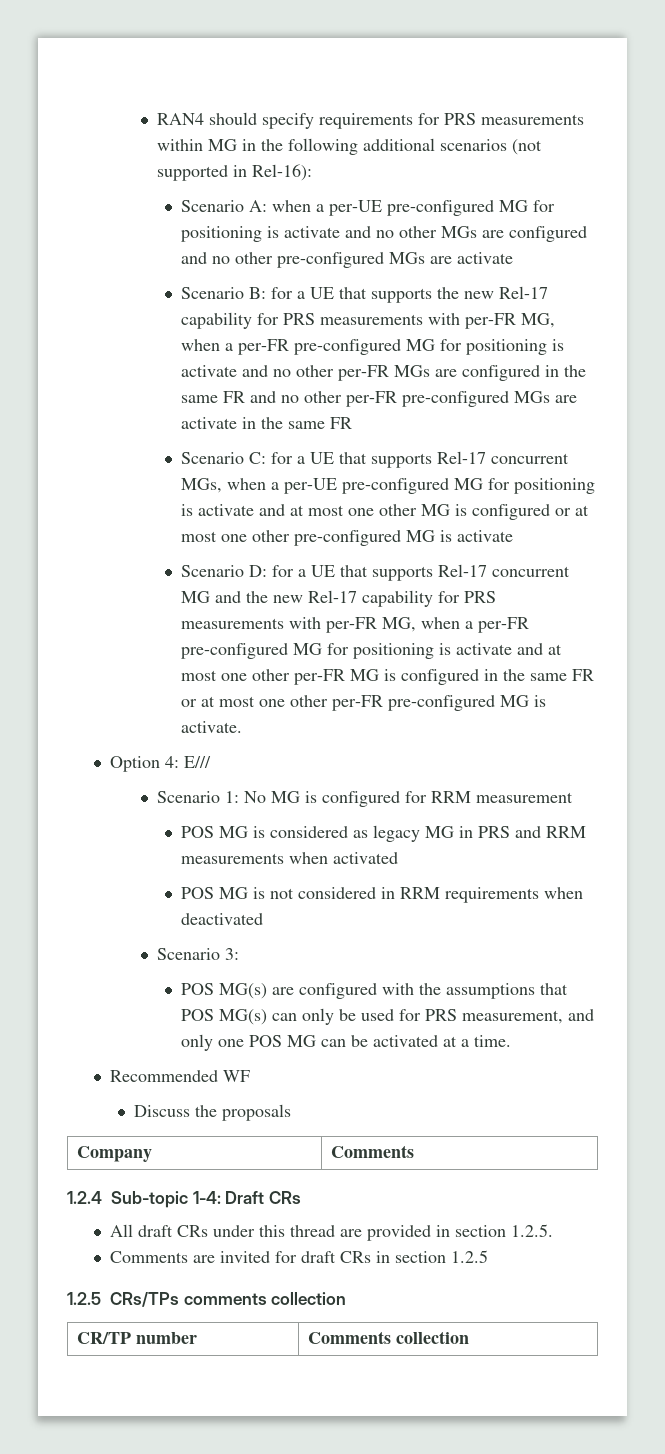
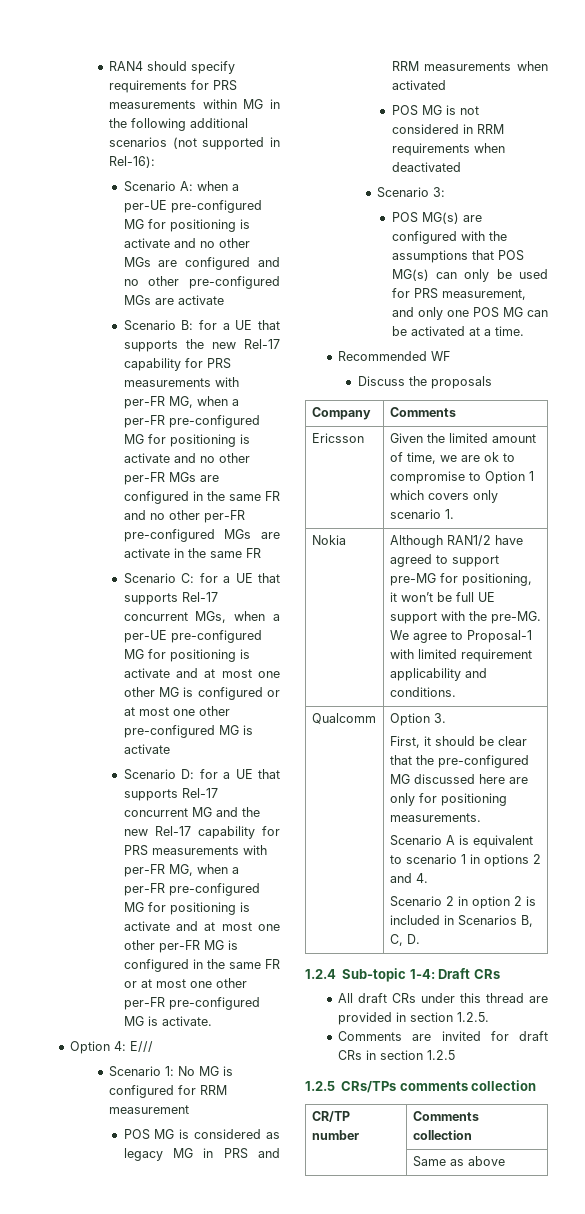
+ Ericsson | Given the limited amount of time, we are ok to compromise to Option 1 which covers only scenario 1.
+ Nokia | Although RAN1/2 have agreed to support pre-MG for positioning, it won’t be full UE support with the pre-MG. We agree to Proposal-1 with limited requirement applicability and conditions.
+ Qualcomm | Option 3.
+ First, it should be clear that the pre-configured MG discussed here are only for positioning measurements.
+ Scenario A is equivalent to scenario 1 in options 2 and 4.
+ Scenario 2 in option 2 is included in Scenarios B, C, D.
+ | Same as above

